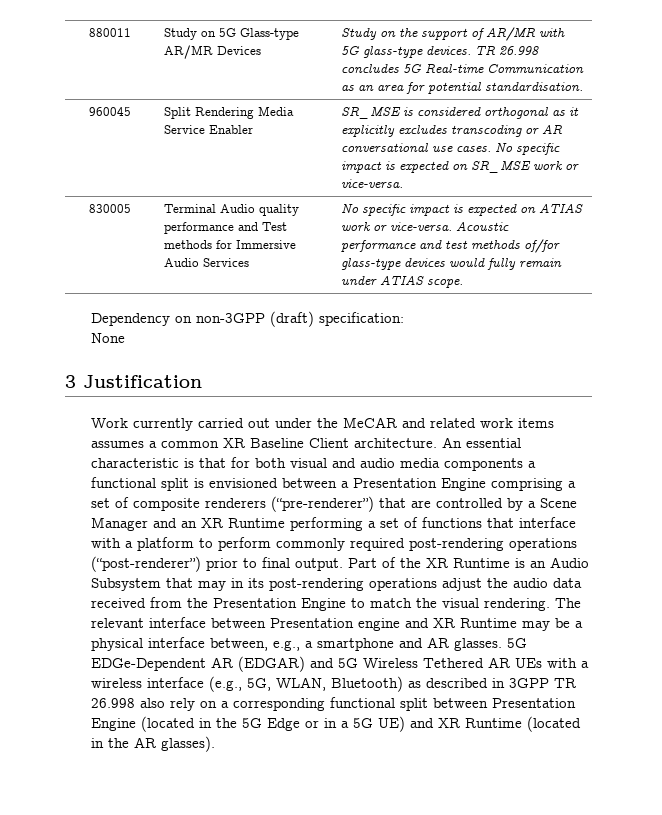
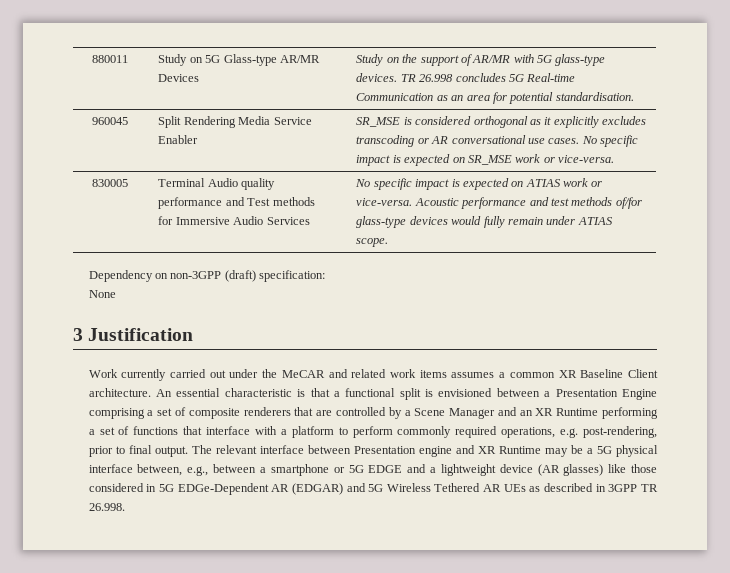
- An essential characteristic is that for both visual and audio media components a functional split is envisioned between a Presentation Engine comprising a set of composite renderers (“pre-renderer”) that are controlled by a Scene Manager and an XR Runtime performing a set of functions that interface with a platform to perform commonly required post-rendering operations (“post-renderer”) prior to final output.
+ An essential characteristic is that a functional split is envisioned between a Presentation Engine comprising a set of composite renderers that are controlled by a Scene Manager and an XR Runtime performing a set of functions that interface with a platform to perform commonly required operations, e.g. post-rendering, prior to final output.
- Part of the XR Runtime is an Audio Subsystem that may in its post-rendering operations adjust the audio data received from the Presentation Engine to match the visual rendering.
- The relevant interface between Presentation engine and XR Runtime may be a physical interface between, e.g., a smartphone and AR glasses. 5G EDGe-Dependent AR (EDGAR) and 5G Wireless Tethered AR UEs with a wireless interface (e.g., 5G, WLAN, Bluetooth) as described in 3GPP TR 26.998 also rely on a corresponding functional split between Presentation Engine (located in the 5G Edge or in a 5G UE) and XR Runtime (located in the AR glasses).
+ The relevant interface between Presentation engine and XR Runtime may be a 5G physical interface between, e.g., between a smartphone or 5G EDGE and a lightweight device (AR glasses) like those considered in 5G EDGe-Dependent AR (EDGAR) and 5G Wireless Tethered AR UEs as described in 3GPP TR 26.998.

